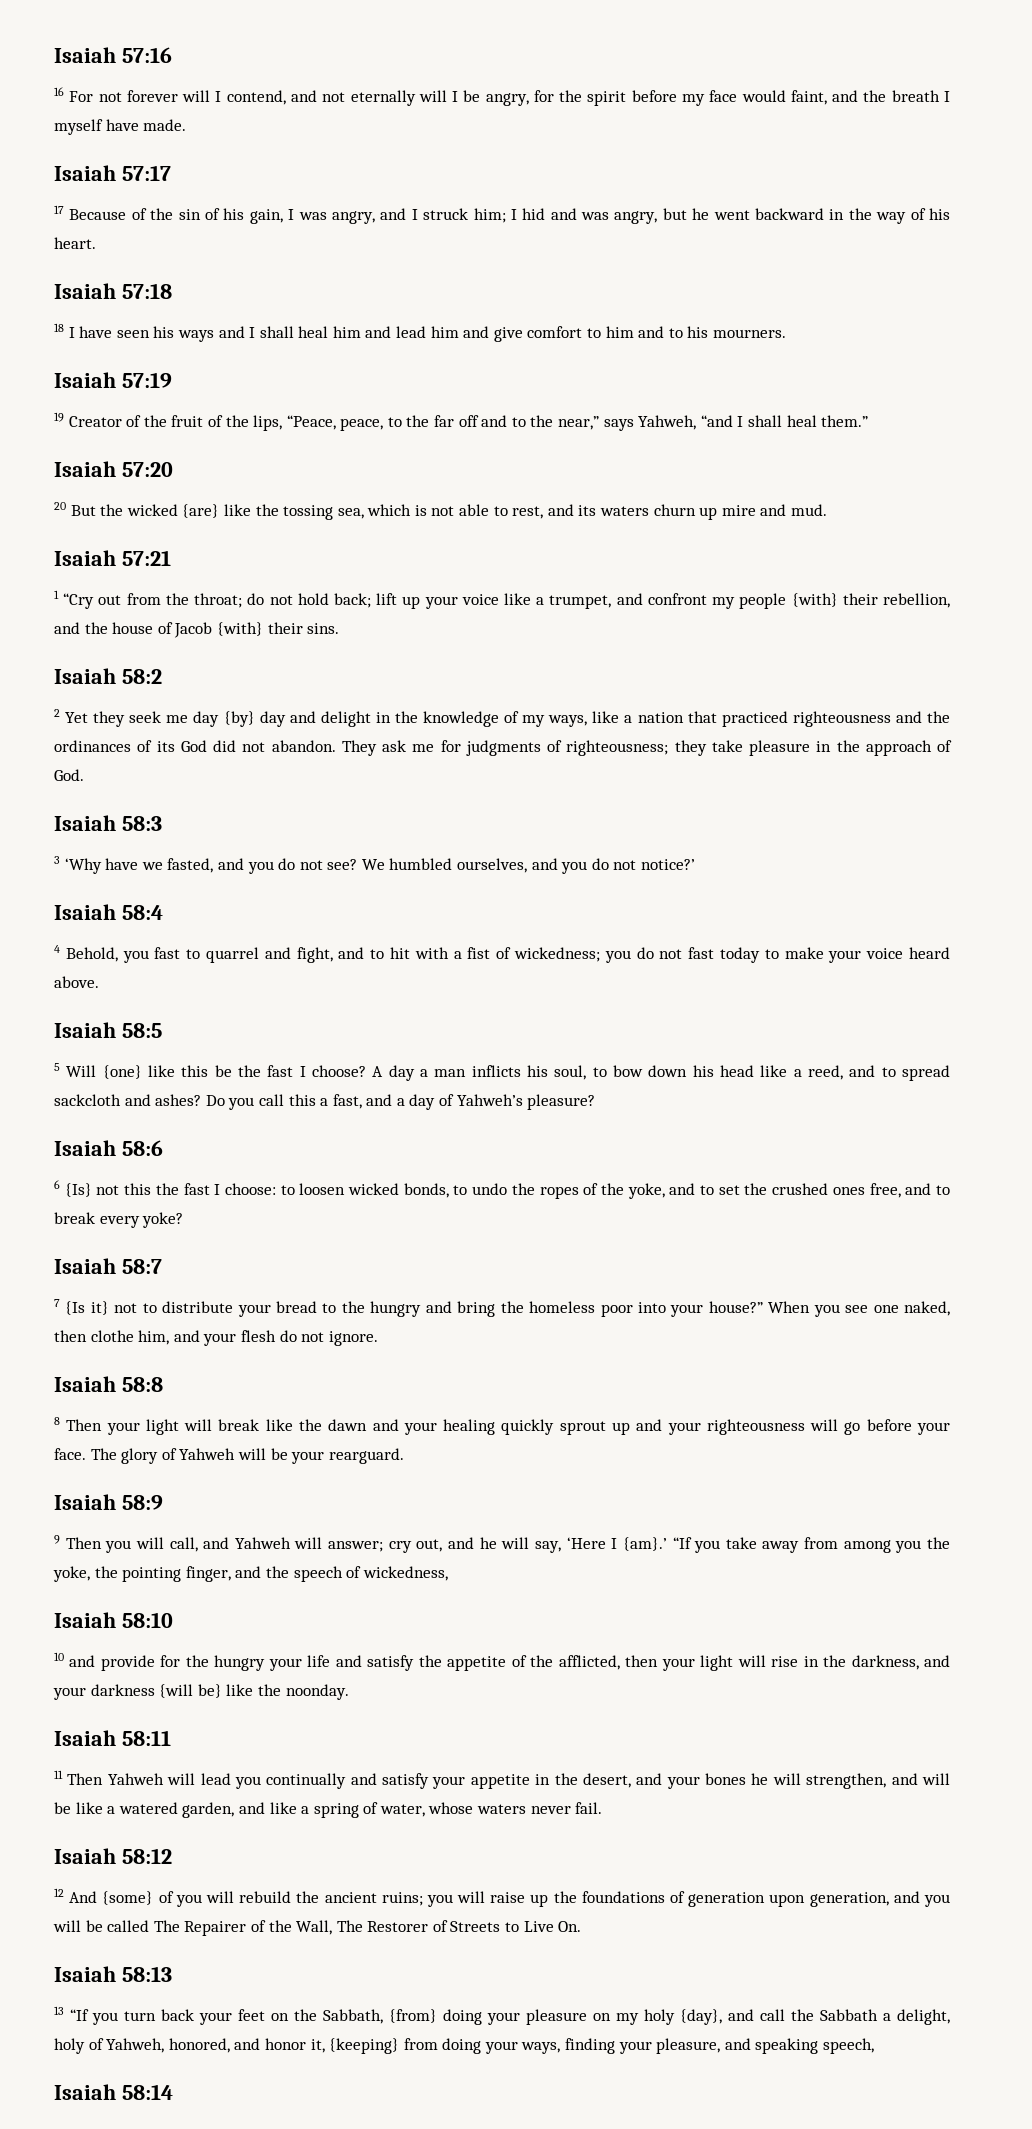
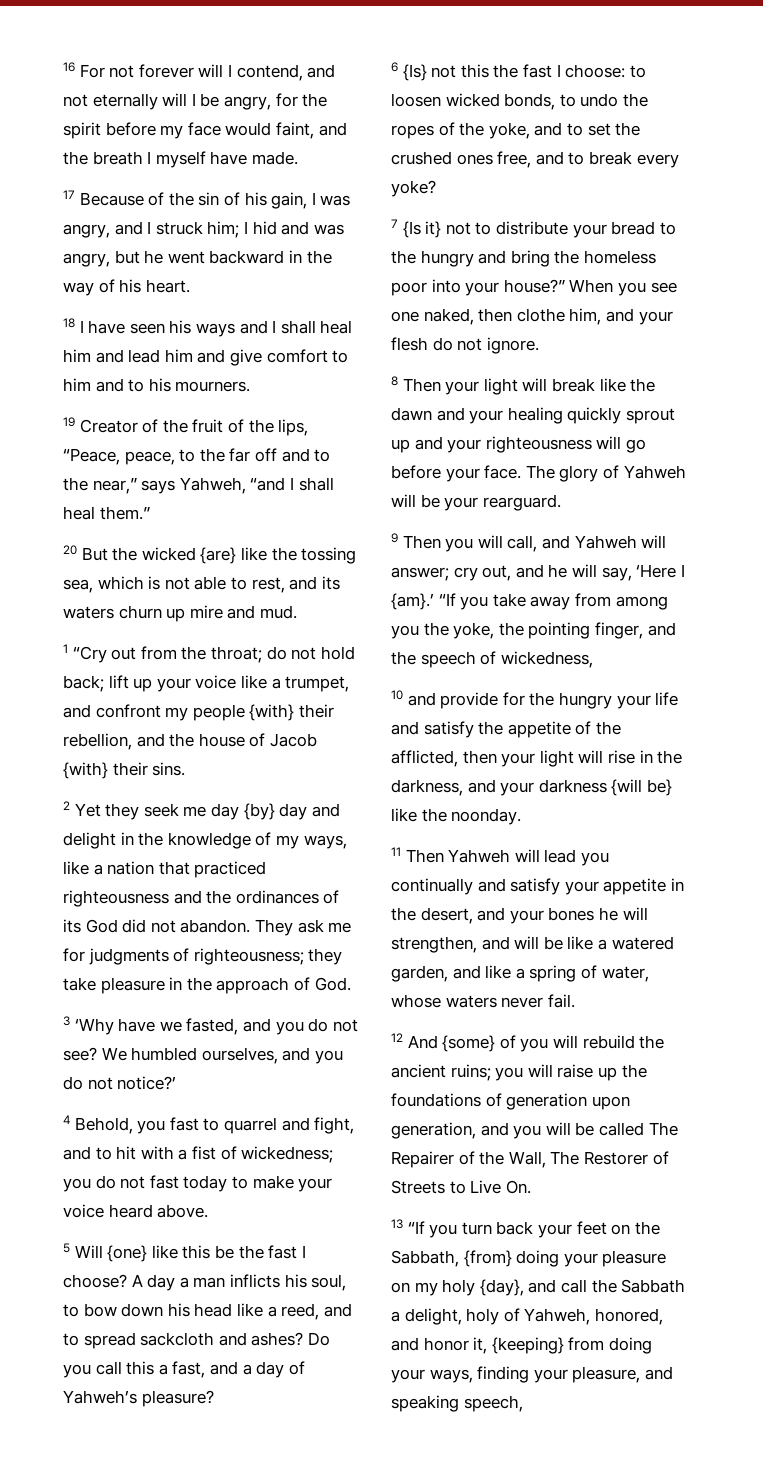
- Isaiah 57:16
- Isaiah 57:17
- Isaiah 57:18
- Isaiah 57:19
- Isaiah 57:20
- Isaiah 57:21
- Isaiah 58:2
- Isaiah 58:3
- Isaiah 58:4
- Isaiah 58:5
- Isaiah 58:6
- Isaiah 58:7
- Isaiah 58:8
- Isaiah 58:9
- Isaiah 58:10
- Isaiah 58:11
- Isaiah 58:12
- Isaiah 58:13
- Isaiah 58:14

